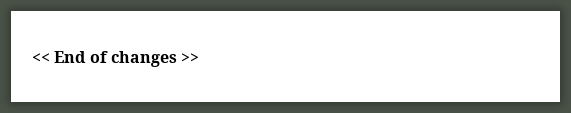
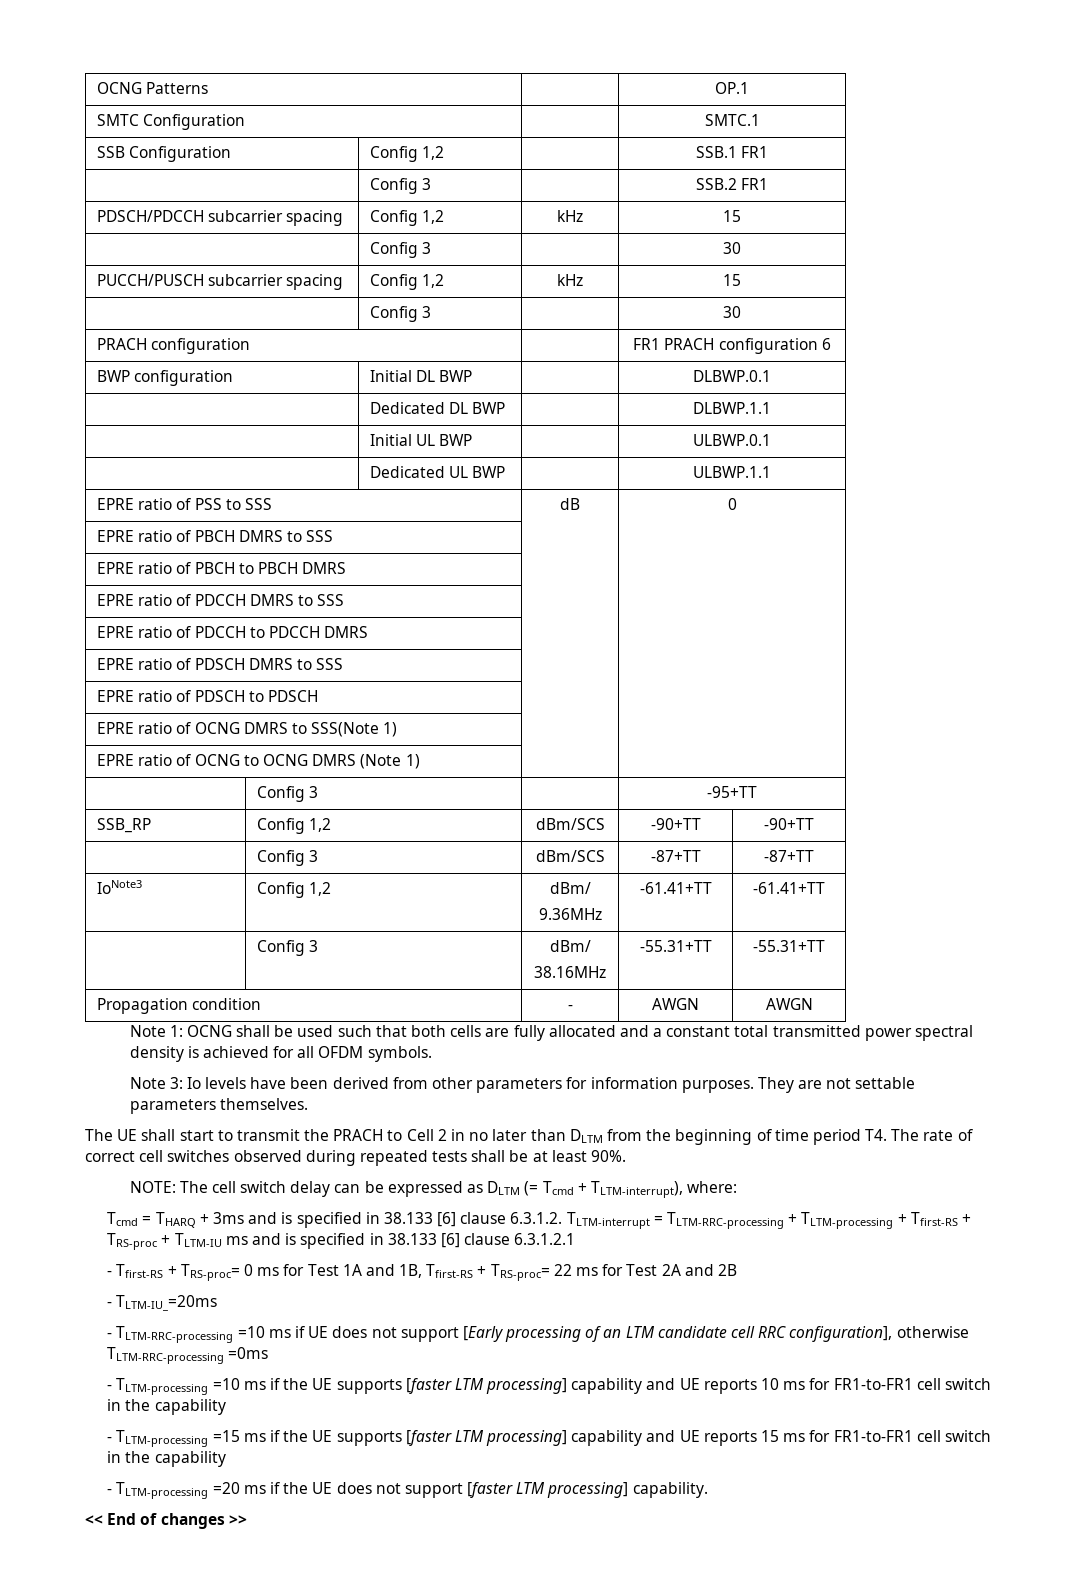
+ OCNG Patterns | | OP.1
+ SMTC Configuration | | SMTC.1
+ SSB Configuration | Config 1,2 | | SSB.1 FR1
+ | Config 3 | | SSB.2 FR1
+ PDSCH/PDCCH subcarrier spacing | Config 1,2 | kHz | 15
+ | Config 3 | | 30
+ PUCCH/PUSCH subcarrier spacing | Config 1,2 | kHz | 15
+ | Config 3 | | 30
+ PRACH configuration | | FR1 PRACH configuration 6
+ BWP configuration | Initial DL BWP | | DLBWP.0.1
+ | Dedicated DL BWP | | DLBWP.1.1
+ | Initial UL BWP | | ULBWP.0.1
+ | Dedicated UL BWP | | ULBWP.1.1
+ EPRE ratio of PSS to SSS | dB | 0
+ EPRE ratio of PBCH DMRS to SSS | |
+ EPRE ratio of PBCH to PBCH DMRS | |
+ EPRE ratio of PDCCH DMRS to SSS | |
+ EPRE ratio of PDCCH to PDCCH DMRS | |
+ EPRE ratio of PDSCH DMRS to SSS | |
+ EPRE ratio of PDSCH to PDSCH | |
+ EPRE ratio of OCNG DMRS to SSS(Note 1) | |
+ EPRE ratio of OCNG to OCNG DMRS (Note 1) | |
+ | Config 3 | | -95+TT
+ SSB_RP | Config 1,2 | dBm/SCS | -90+TT | -90+TT
+ | Config 3 | dBm/SCS | -87+TT | -87+TT
+ IoNote3 | Config 1,2 | dBm/
+ 9.36MHz | -61.41+TT | -61.41+TT
+ | Config 3 | dBm/
+ 38.16MHz | -55.31+TT | -55.31+TT
+ Propagation condition | - | AWGN | AWGN
+ Note 1: OCNG shall be used such that both cells are fully allocated and a constant total transmitted power spectral density is achieved for all OFDM symbols.
+ Note 3: Io levels have been derived from other parameters for information purposes. They are not settable parameters themselves.
+ The UE shall start to transmit the PRACH to Cell 2 in no later than DLTM from the beginning of time period T4. The rate of correct cell switches observed during repeated tests shall be at least 90%.
+ NOTE: The cell switch delay can be expressed as DLTM (= Tcmd + TLTM-interrupt), where:
+ Tcmd = THARQ + 3ms and is specified in 38.133 [6] clause 6.3.1.2. TLTM-interrupt = TLTM-RRC-processing + TLTM-processing + Tfirst-RS + TRS-proc + TLTM-IU ms and is specified in 38.133 [6] clause 6.3.1.2.1
+ - Tfirst-RS + TRS-proc= 0 ms for Test 1A and 1B, Tfirst-RS + TRS-proc= 22 ms for Test 2A and 2B
+ - TLTM-IU_=20ms
+ - TLTM-RRC-processing =10 ms if UE does not support [Early processing of an LTM candidate cell RRC configuration], otherwise TLTM-RRC-processing =0ms
+ - TLTM-processing =10 ms if the UE supports [faster LTM processing] capability and UE reports 10 ms for FR1-to-FR1 cell switch in the capability
+ - TLTM-processing =15 ms if the UE supports [faster LTM processing] capability and UE reports 15 ms for FR1-to-FR1 cell switch in the capability
+ - TLTM-processing =20 ms if the UE does not support [faster LTM processing] capability.

